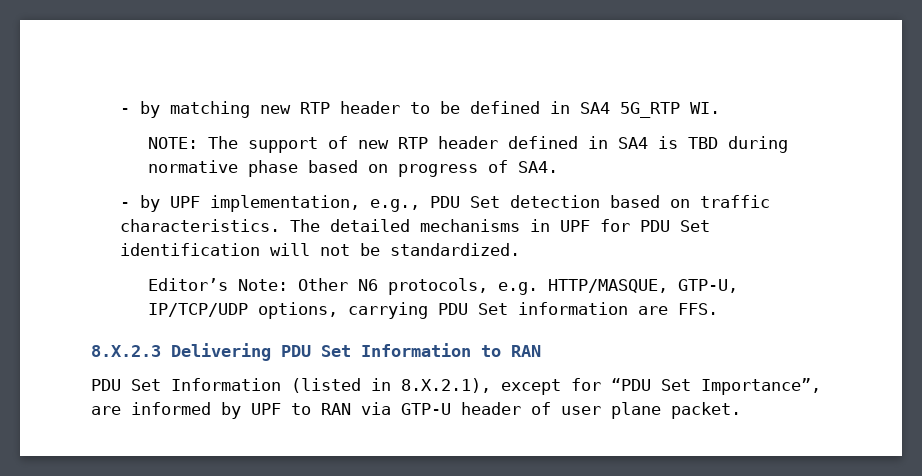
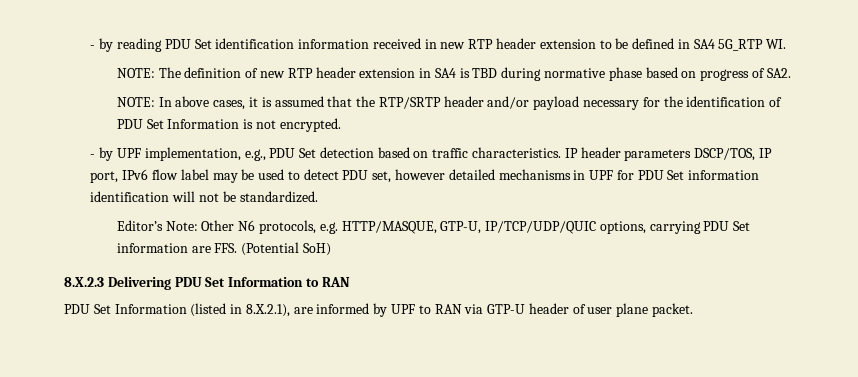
- - by matching new RTP header to be defined in SA4 5G_RTP WI.
+ - by reading PDU Set identification information received in new RTP header extension to be defined in SA4 5G_RTP WI.
- NOTE: The support of new RTP header defined in SA4 is TBD during normative phase based on progress of SA4.
+ NOTE: The definition of new RTP header extension in SA4 is TBD during normative phase based on progress of SA2.
+ NOTE: In above cases, it is assumed that the RTP/SRTP header and/or payload necessary for the identification of PDU Set Information is not encrypted.
- The detailed mechanisms in UPF for PDU Set identification will not be standardized.
+ IP header parameters DSCP/TOS, IP port, IPv6 flow label may be used to detect PDU set, however detailed mechanisms in UPF for PDU Set information identification will not be standardized.
- Editor’s Note: Other N6 protocols, e.g. HTTP/MASQUE, GTP-U, IP/TCP/UDP options, carrying PDU Set information are FFS.
+ Editor’s Note: Other N6 protocols, e.g. HTTP/MASQUE, GTP-U, IP/TCP/UDP/QUIC options, carrying PDU Set information are FFS. (Potential SoH)
- PDU Set Information (listed in 8.X.2.1), except for “PDU Set Importance”, are informed by UPF to RAN via GTP-U header of user plane packet.
+ PDU Set Information (listed in 8.X.2.1), are informed by UPF to RAN via GTP-U header of user plane packet.

